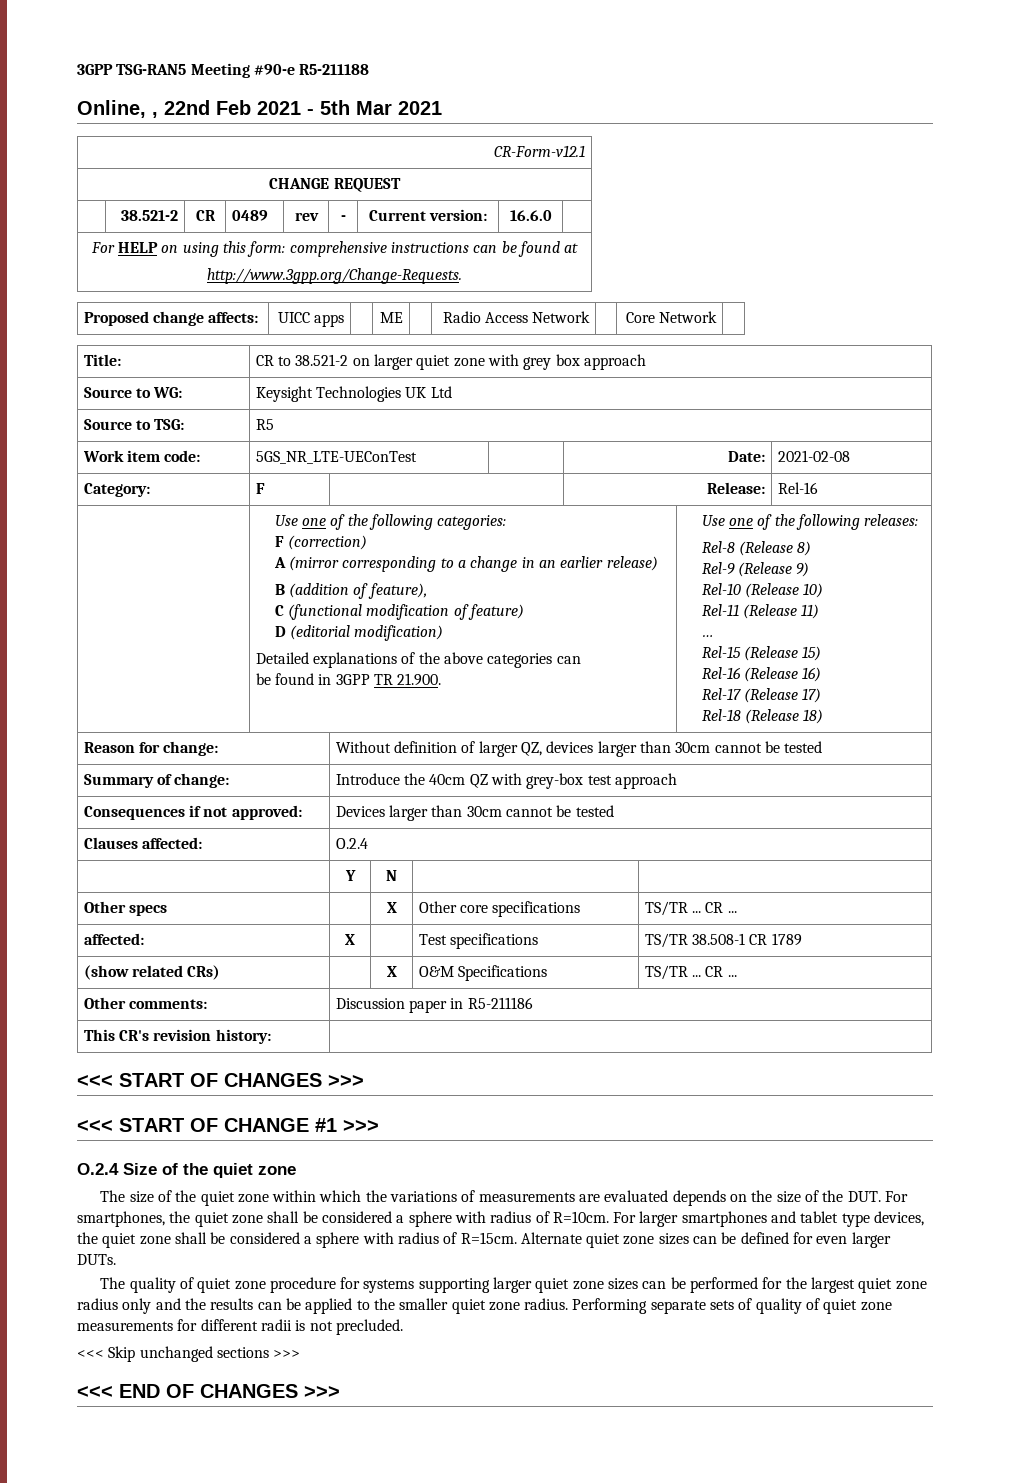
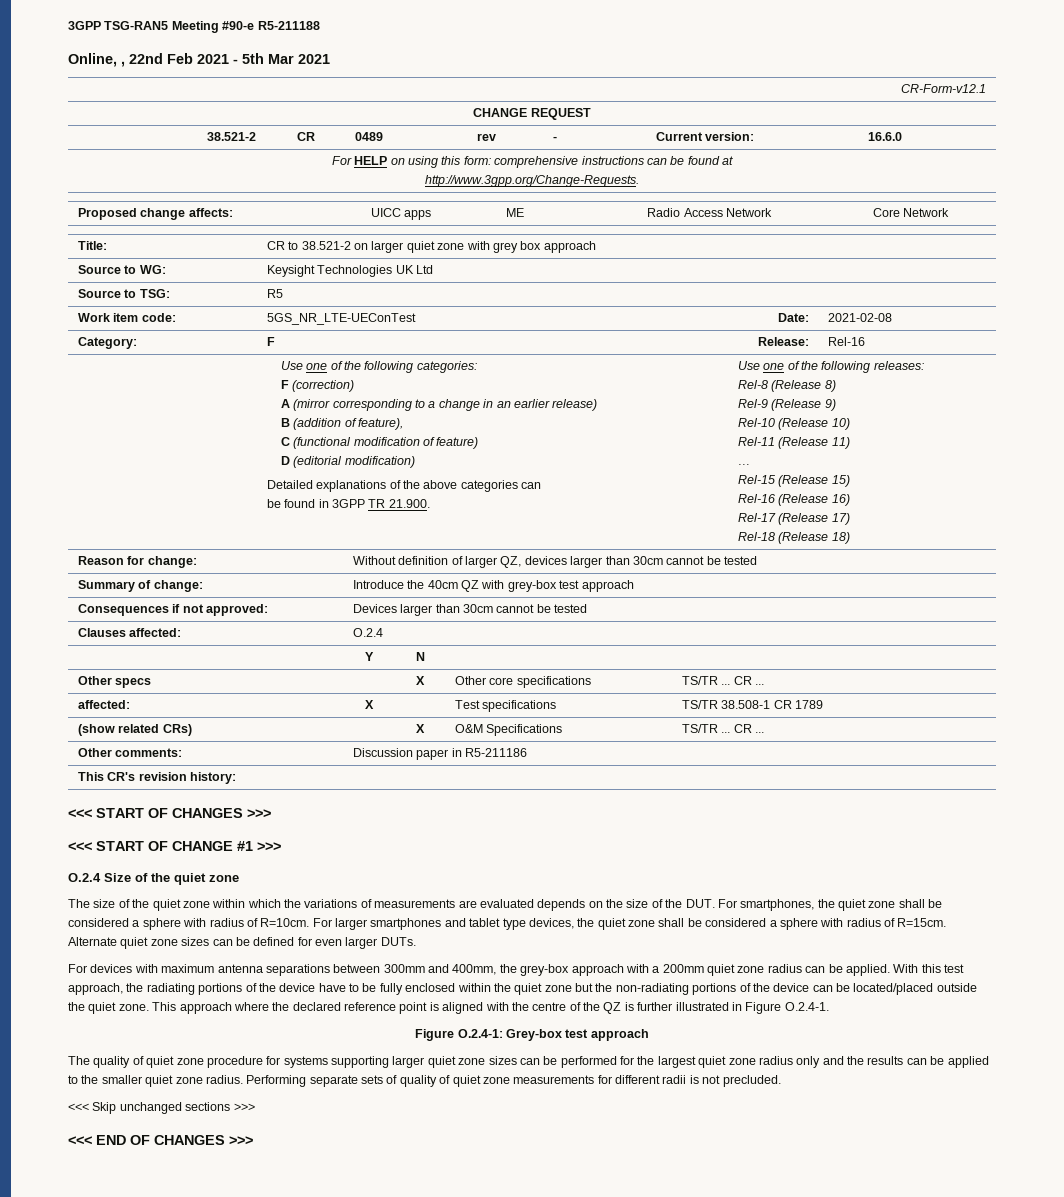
+ For devices with maximum antenna separations between 300mm and 400mm, the grey-box approach with a 200mm quiet zone radius can be applied. With this test approach, the radiating portions of the device have to be fully enclosed within the quiet zone but the non-radiating portions of the device can be located/placed outside the quiet zone. This approach where the declared reference point is aligned with the centre of the QZ is further illustrated in Figure O.2.4-1.
+ Figure O.2.4-1: Grey-box test approach

